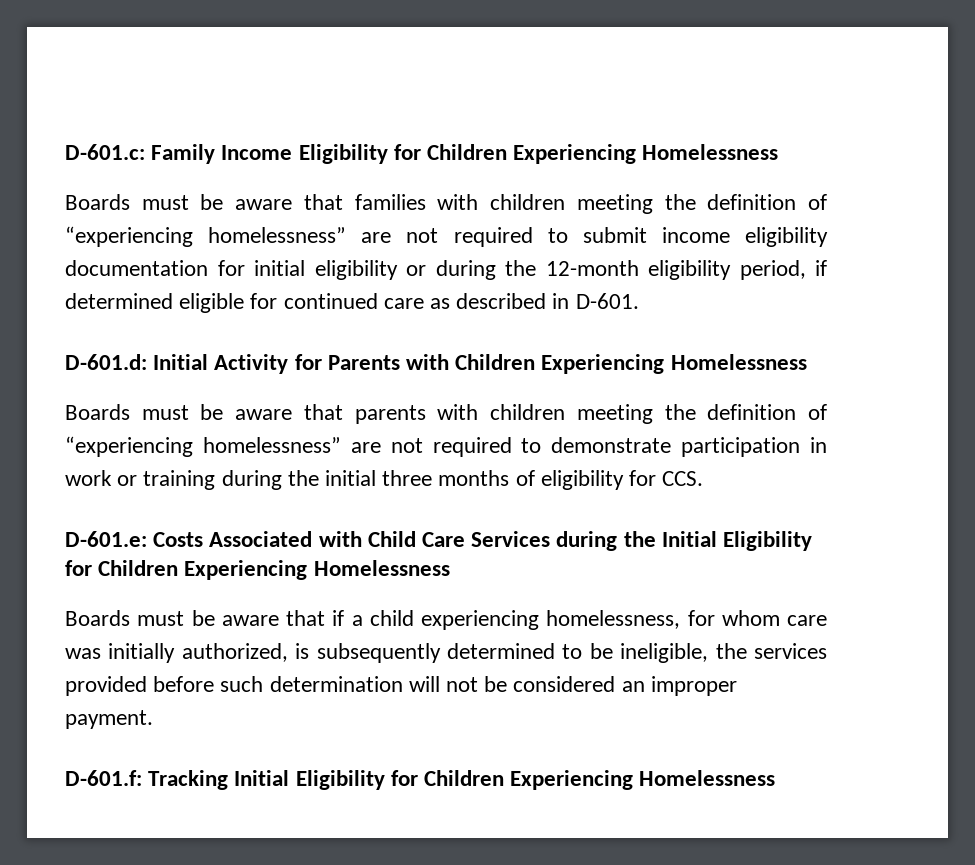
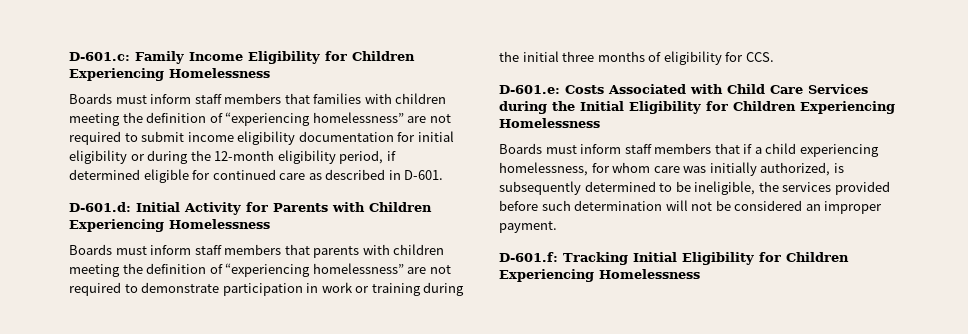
- Boards must be aware that families with children meeting the definition of “experiencing homelessness” are not required to submit income eligibility documentation for initial eligibility or during the 12-month eligibility period, if determined eligible for continued care as described in D-601.
+ Boards must inform staff members that families with children meeting the definition of “experiencing homelessness” are not required to submit income eligibility documentation for initial eligibility or during the 12-month eligibility period, if determined eligible for continued care as described in D-601.
- Boards must be aware that parents with children meeting the definition of “experiencing homelessness” are not required to demonstrate participation in work or training during the initial three months of eligibility for CCS.
+ Boards must inform staff members that parents with children meeting the definition of “experiencing homelessness” are not required to demonstrate participation in work or training during the initial three months of eligibility for CCS.
- Boards must be aware that if a child experiencing homelessness, for whom care was initially authorized, is subsequently determined to be ineligible, the services provided before such determination will not be considered an improper payment.
+ Boards must inform staff members that if a child experiencing homelessness, for whom care was initially authorized, is subsequently determined to be ineligible, the services provided before such determination will not be considered an improper payment.

